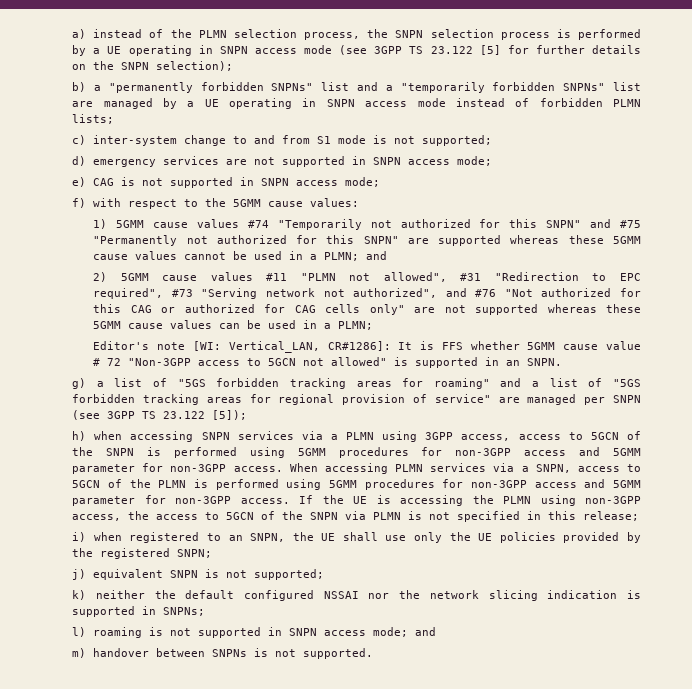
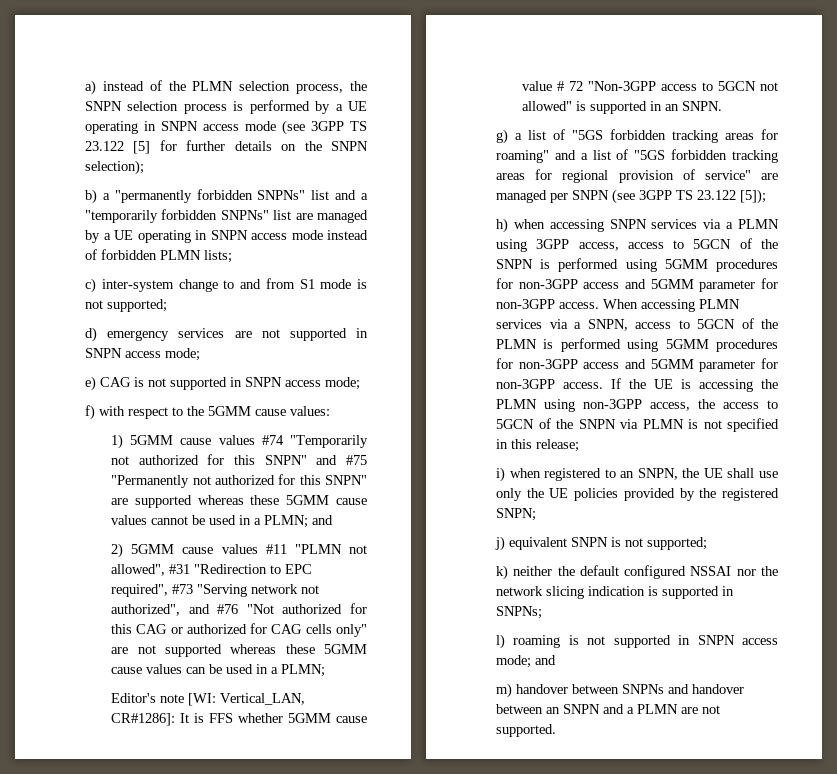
- m) handover between SNPNs is not supported.
+ m) handover between SNPNs and handover between an SNPN and a PLMN are not supported.

